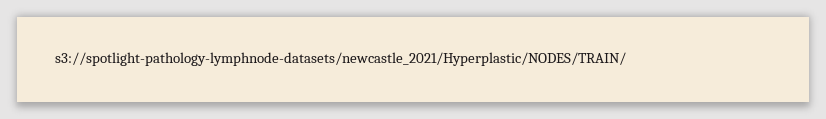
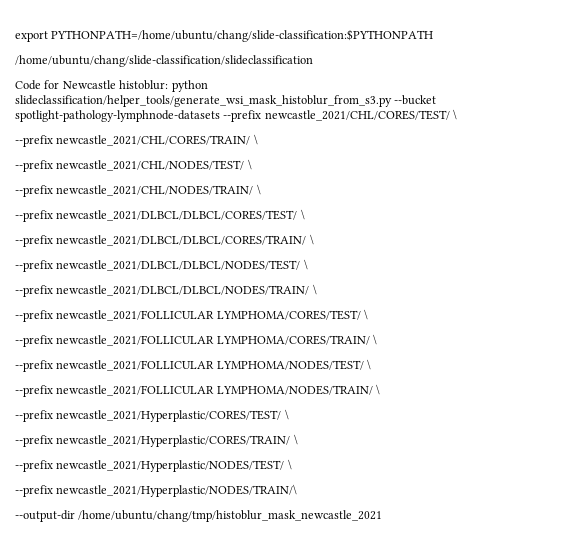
- s3://spotlight-pathology-lymphnode-datasets/newcastle_2021/Hyperplastic/NODES/TRAIN/
+ export PYTHONPATH=/home/ubuntu/chang/slide-classification:$PYTHONPATH
+ /home/ubuntu/chang/slide-classification/slideclassification
+ Code for Newcastle histoblur: python slideclassification/helper_tools/generate_wsi_mask_histoblur_from_s3.py --bucket spotlight-pathology-lymphnode-datasets --prefix newcastle_2021/CHL/CORES/TEST/ \
+ --prefix newcastle_2021/CHL/CORES/TRAIN/ \
+ --prefix newcastle_2021/CHL/NODES/TEST/ \
+ --prefix newcastle_2021/CHL/NODES/TRAIN/ \
+ --prefix newcastle_2021/DLBCL/DLBCL/CORES/TEST/ \
+ --prefix newcastle_2021/DLBCL/DLBCL/CORES/TRAIN/ \
+ --prefix newcastle_2021/DLBCL/DLBCL/NODES/TEST/ \
+ --prefix newcastle_2021/DLBCL/DLBCL/NODES/TRAIN/ \
+ --prefix newcastle_2021/FOLLICULAR LYMPHOMA/CORES/TEST/ \
+ --prefix newcastle_2021/FOLLICULAR LYMPHOMA/CORES/TRAIN/ \
+ --prefix newcastle_2021/FOLLICULAR LYMPHOMA/NODES/TEST/ \
+ --prefix newcastle_2021/FOLLICULAR LYMPHOMA/NODES/TRAIN/ \
+ --prefix newcastle_2021/Hyperplastic/CORES/TEST/ \
+ --prefix newcastle_2021/Hyperplastic/CORES/TRAIN/ \
+ --prefix newcastle_2021/Hyperplastic/NODES/TEST/ \
+ --prefix newcastle_2021/Hyperplastic/NODES/TRAIN/\
+ --output-dir /home/ubuntu/chang/tmp/histoblur_mask_newcastle_2021

